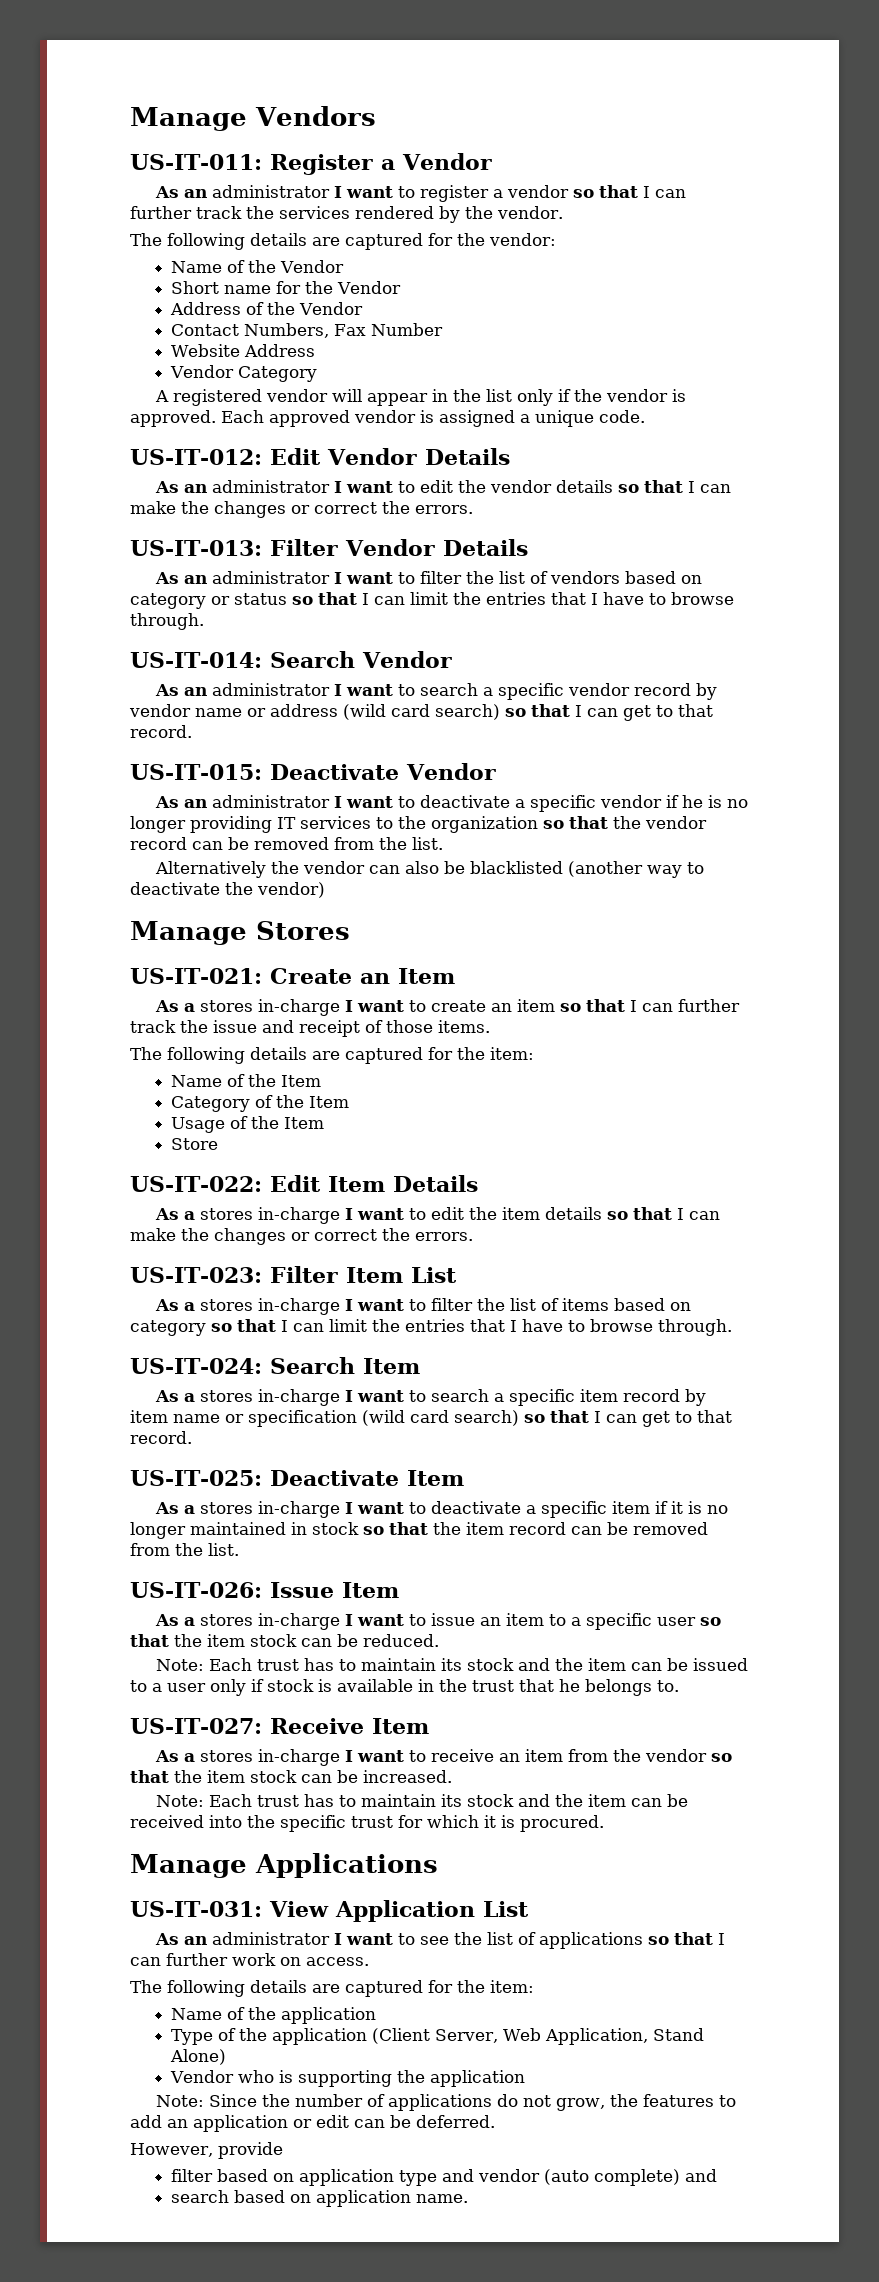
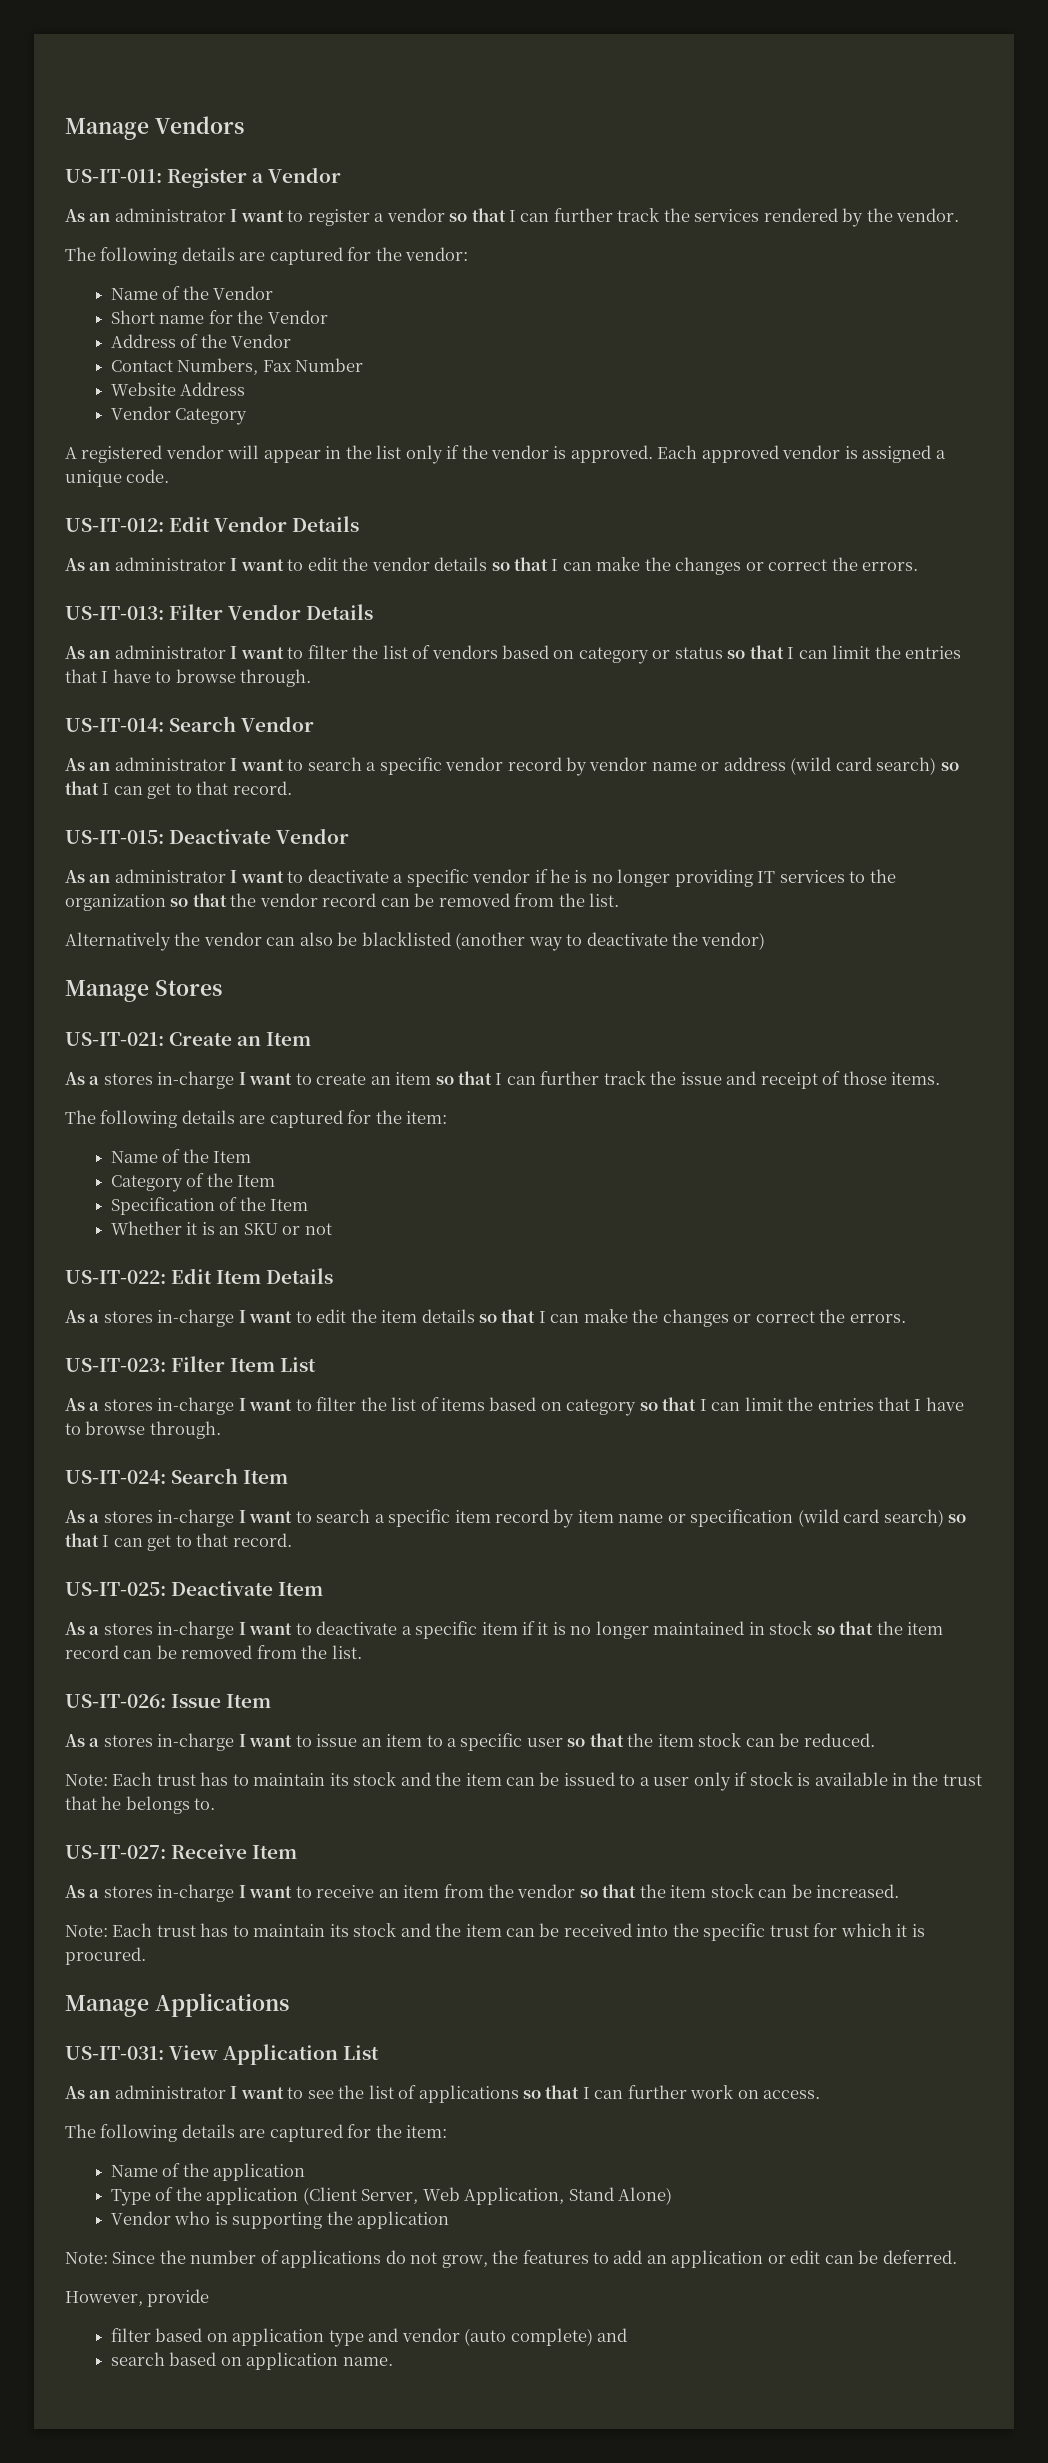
- Usage of the Item
- Store
+ Specification of the Item
+ Whether it is an SKU or not

